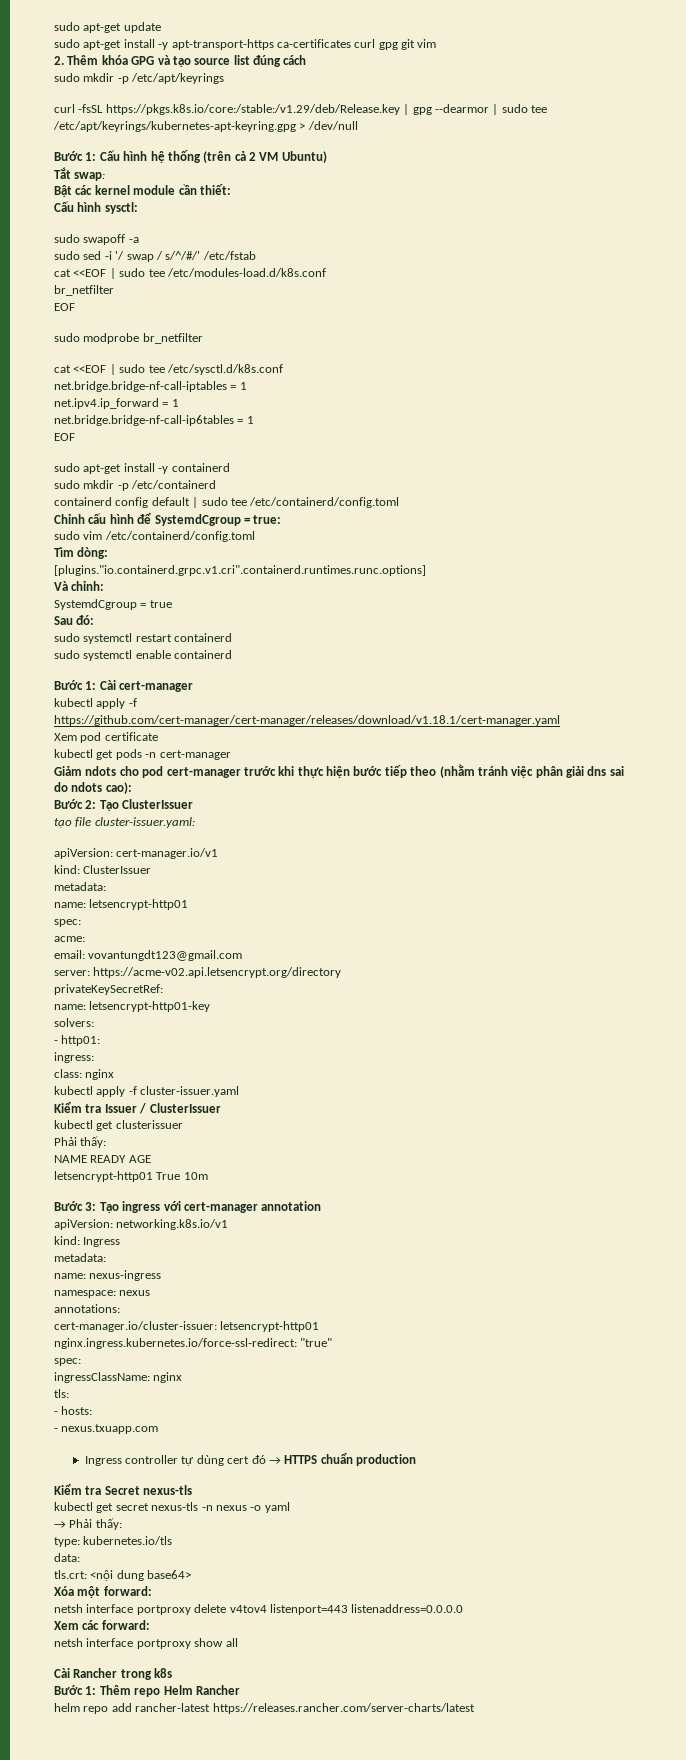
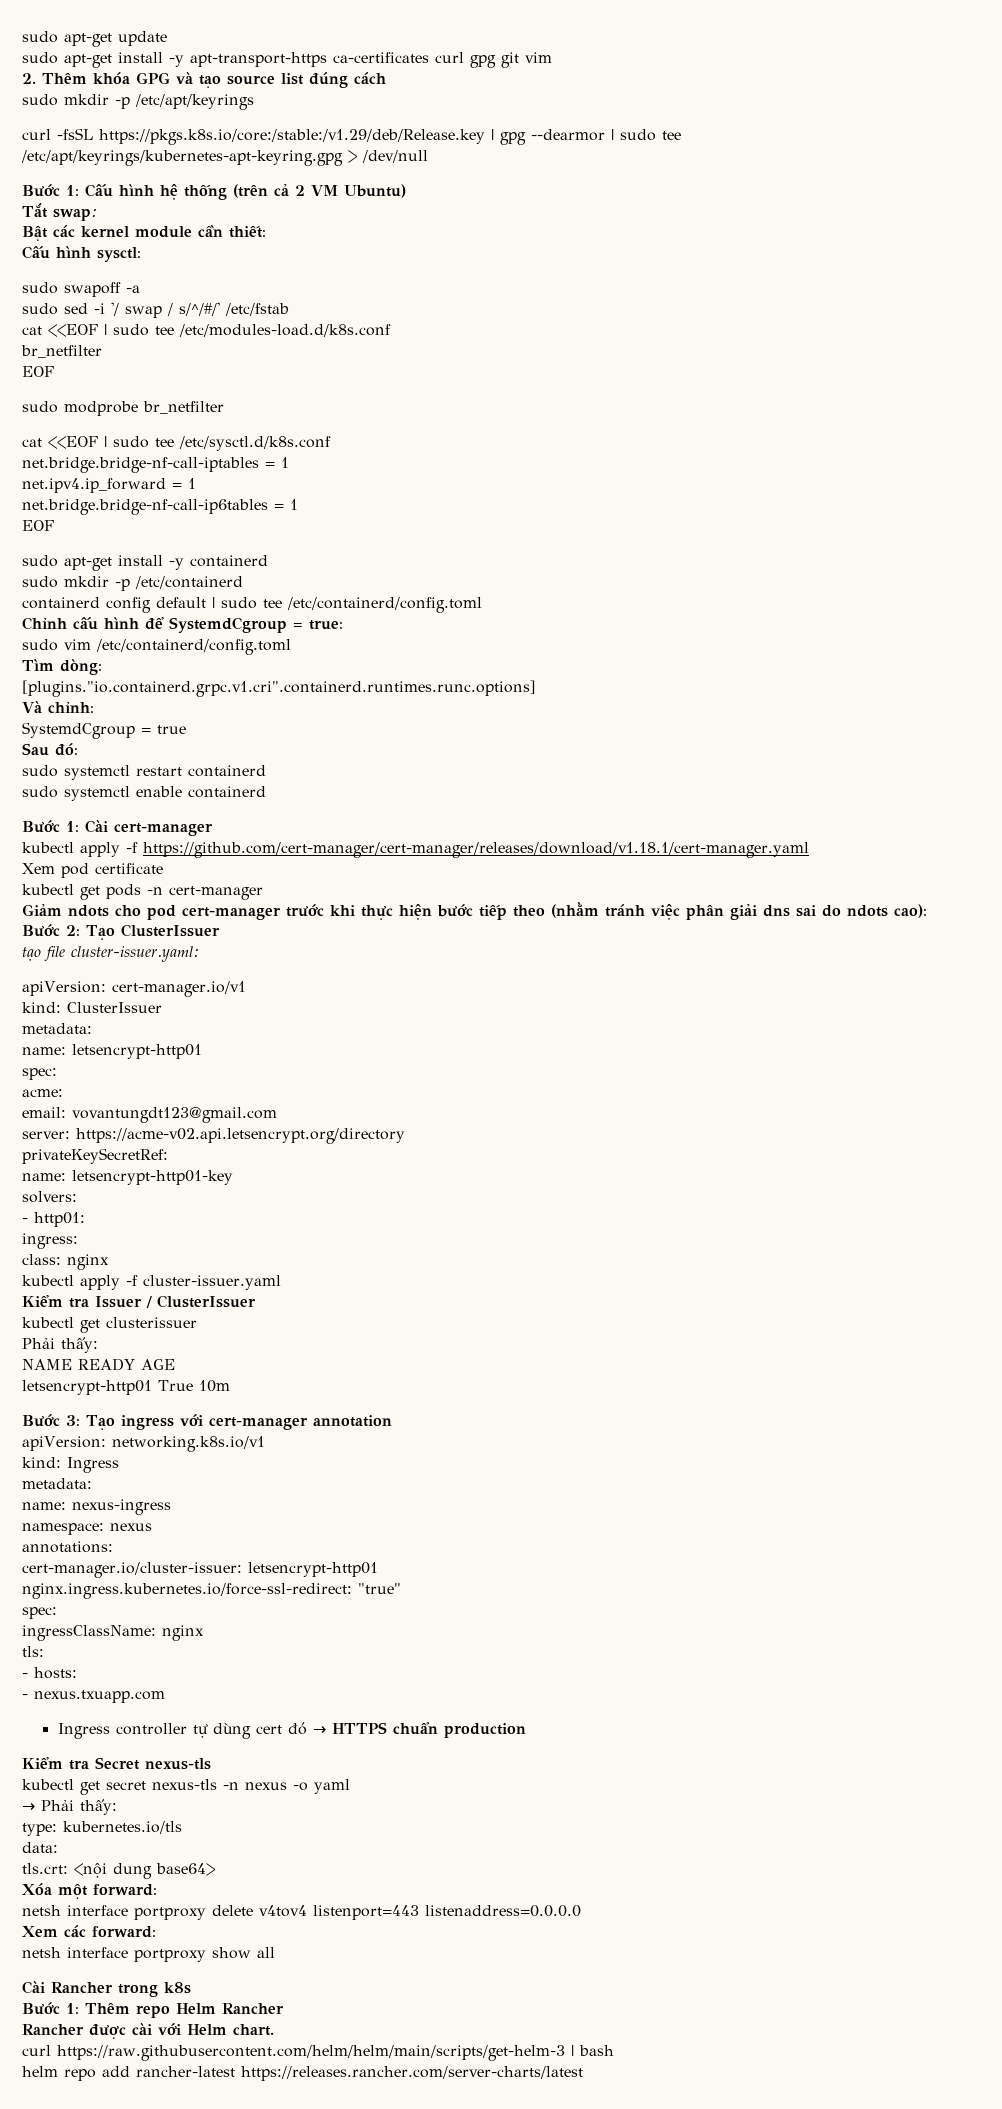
+ Rancher được cài với Helm chart.
+ curl https://raw.githubusercontent.com/helm/helm/main/scripts/get-helm-3 | bash

